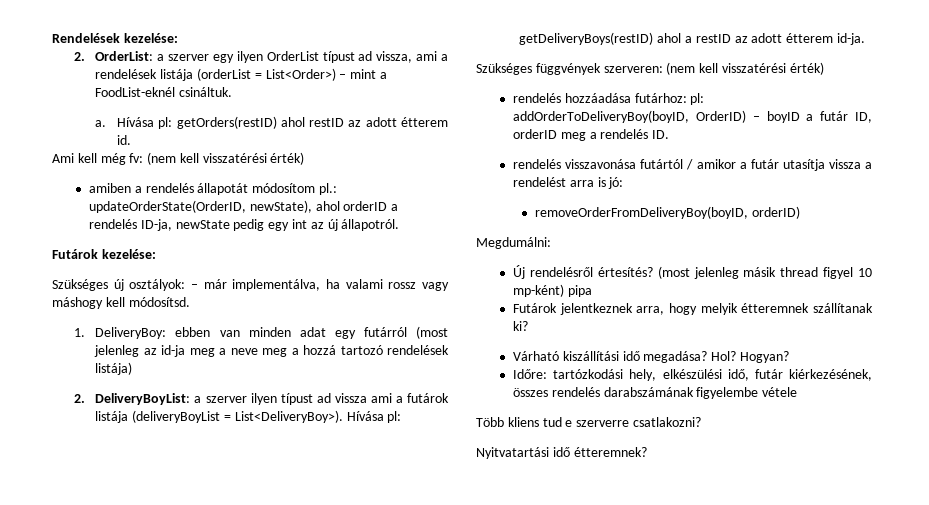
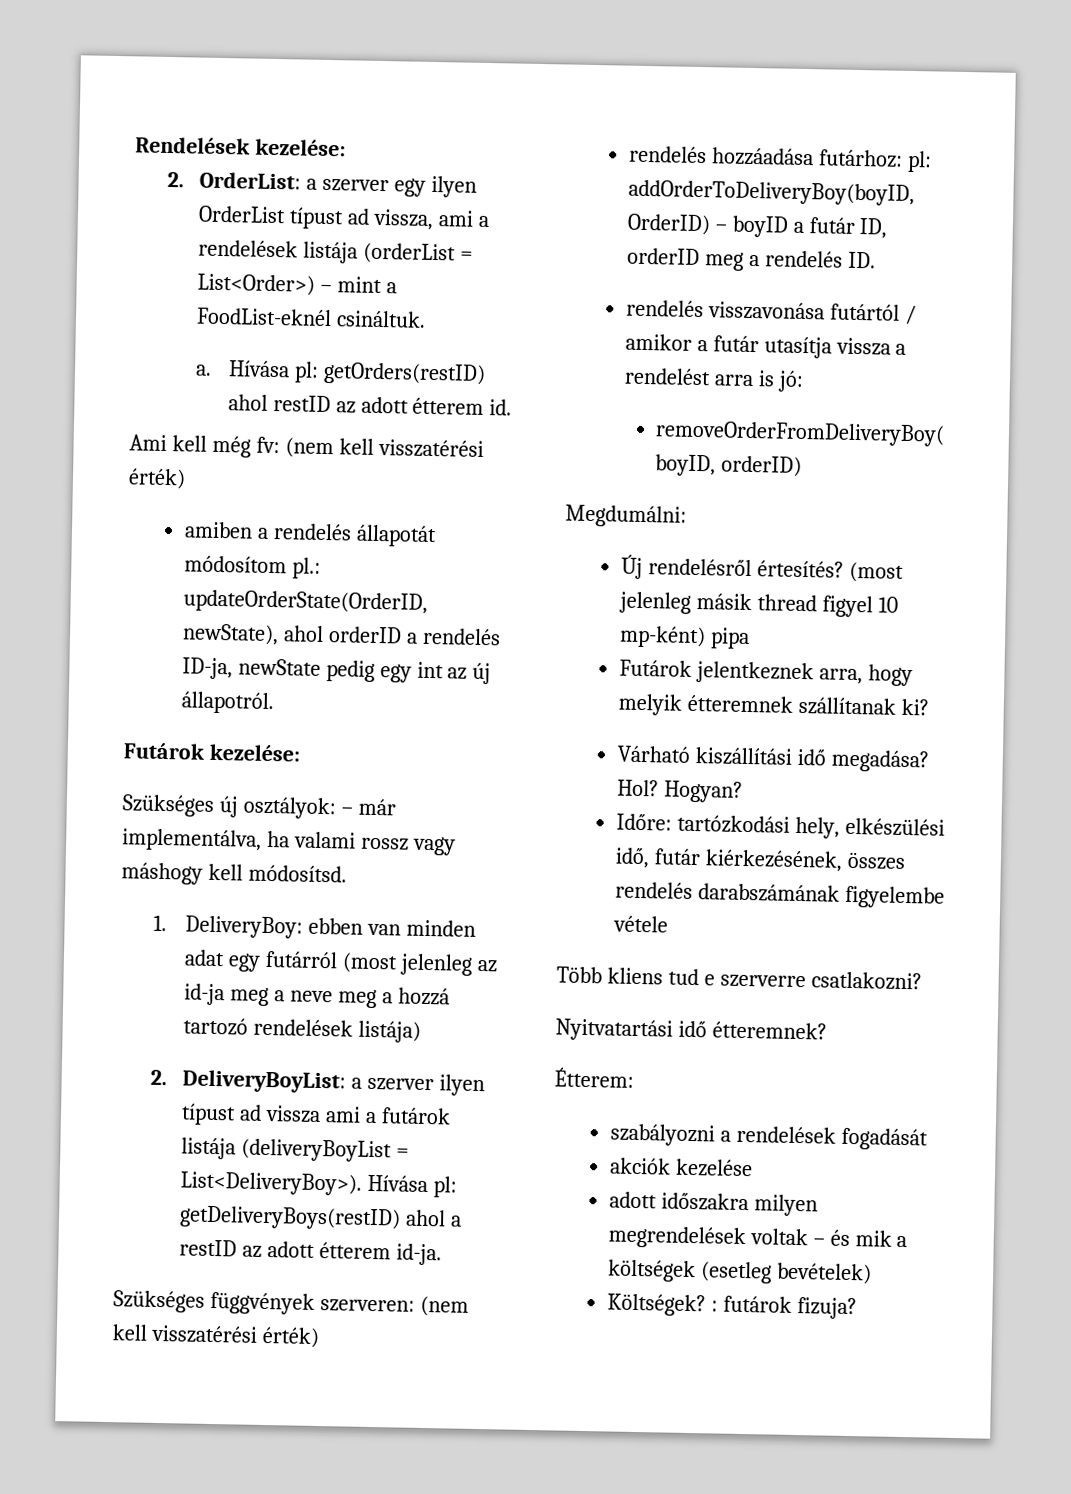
+ Étterem:
+ szabályozni a rendelések fogadását
+ akciók kezelése
+ adott időszakra milyen megrendelések voltak – és mik a költségek (esetleg bevételek)
+ Költségek? : futárok fizuja?

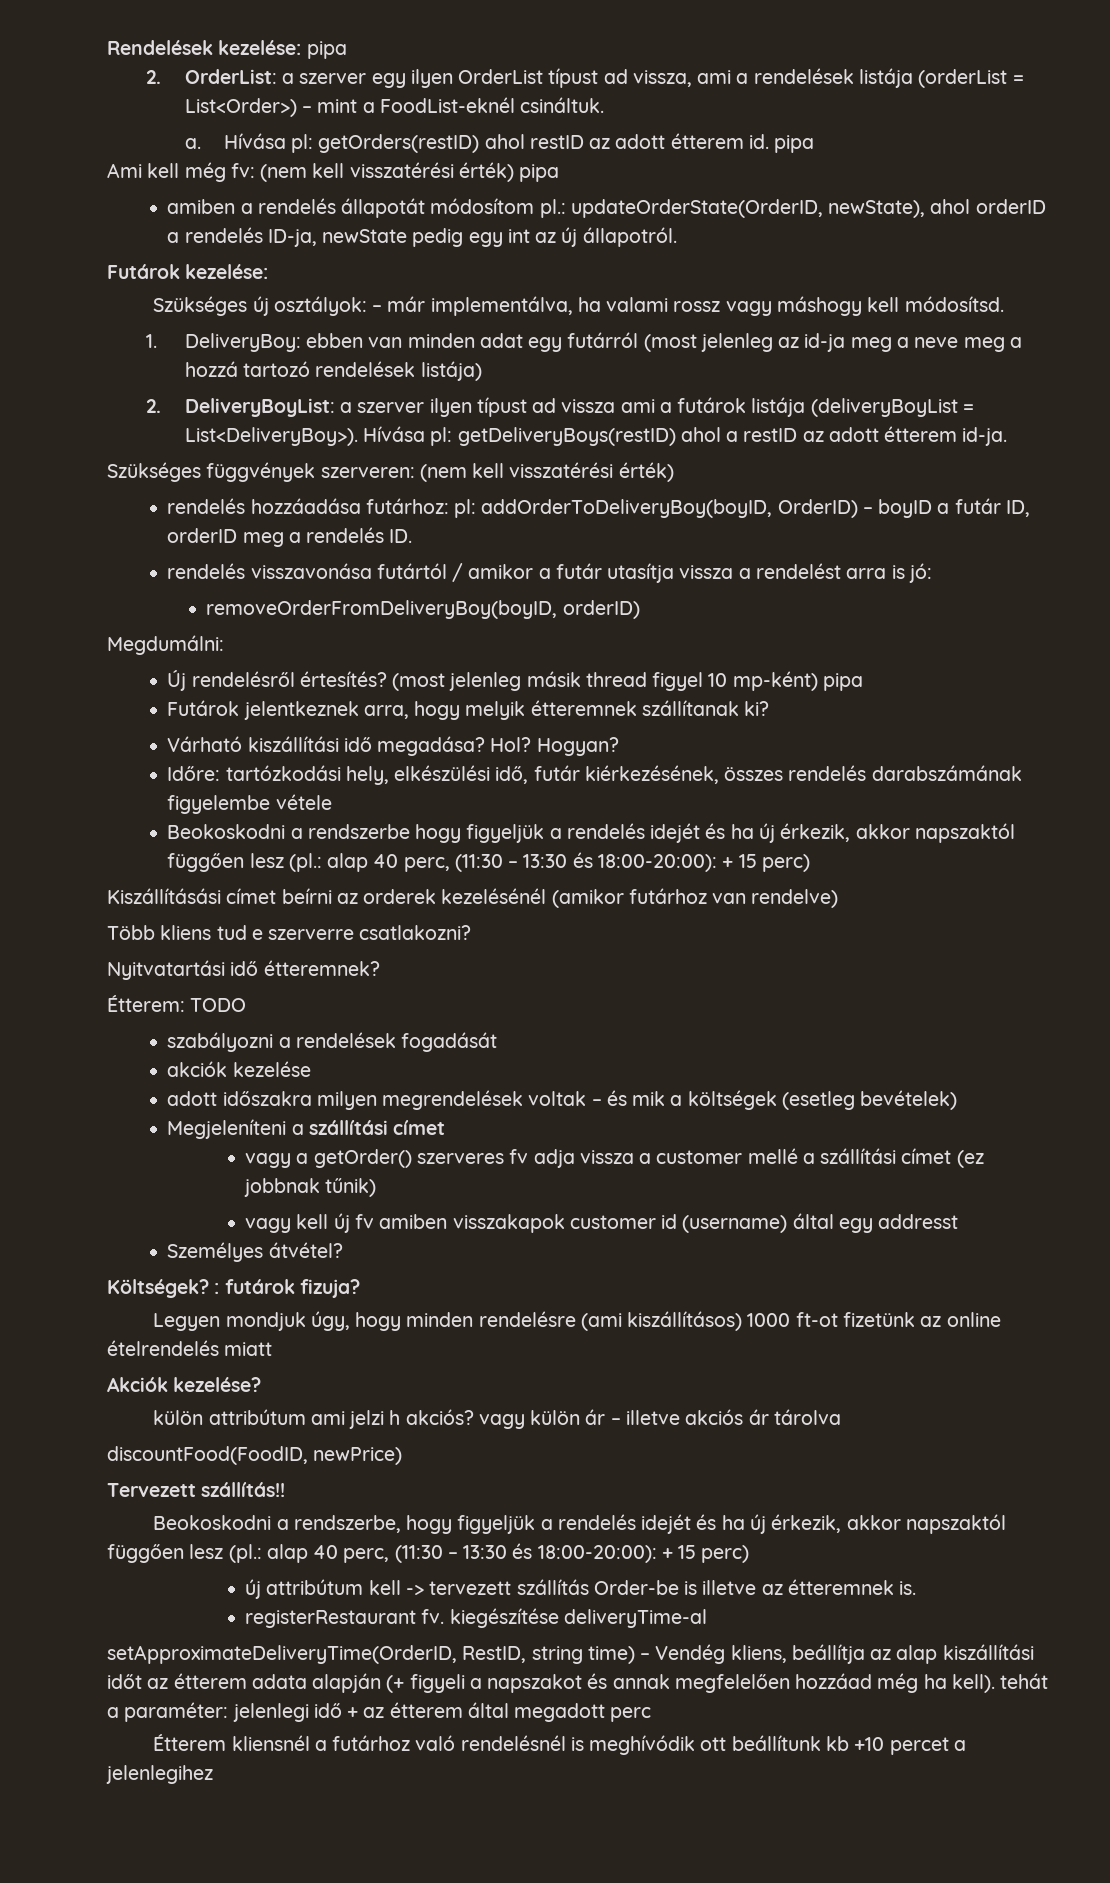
- Rendelések kezelése:
+ Rendelések kezelése: pipa
- Hívása pl: getOrders(restID) ahol restID az adott étterem id.
+ Hívása pl: getOrders(restID) ahol restID az adott étterem id. pipa
- Ami kell még fv: (nem kell visszatérési érték)
+ Ami kell még fv: (nem kell visszatérési érték) pipa
+ Beokoskodni a rendszerbe hogy figyeljük a rendelés idejét és ha új érkezik, akkor napszaktól függően lesz (pl.: alap 40 perc, (11:30 – 13:30 és 18:00-20:00): + 15 perc)
+ Kiszállításási címet beírni az orderek kezelésénél (amikor futárhoz van rendelve)
- Étterem:
+ Étterem: TODO
+ Megjeleníteni a szállítási címet
+ vagy a getOrder() szerveres fv adja vissza a customer mellé a szállítási címet (ez jobbnak tűnik)
+ vagy kell új fv amiben visszakapok customer id (username) által egy addresst
+ Személyes átvétel?
  Költségek? : futárok fizuja?
+ Legyen mondjuk úgy, hogy minden rendelésre (ami kiszállításos) 1000 ft-ot fizetünk az online ételrendelés miatt
+ Akciók kezelése?
+ külön attribútum ami jelzi h akciós? vagy külön ár – illetve akciós ár tárolva
+ discountFood(FoodID, newPrice)
+ Tervezett szállítás!!
+ Beokoskodni a rendszerbe, hogy figyeljük a rendelés idejét és ha új érkezik, akkor napszaktól függően lesz (pl.: alap 40 perc, (11:30 – 13:30 és 18:00-20:00): + 15 perc)
+ új attribútum kell -> tervezett szállítás Order-be is illetve az étteremnek is.
+ registerRestaurant fv. kiegészítése deliveryTime-al
+ setApproximateDeliveryTime(OrderID, RestID, string time) – Vendég kliens, beállítja az alap kiszállítási időt az étterem adata alapján (+ figyeli a napszakot és annak megfelelően hozzáad még ha kell). tehát a paraméter: jelenlegi idő + az étterem által megadott perc
+ Étterem kliensnél a futárhoz való rendelésnél is meghívódik ott beállítunk kb +10 percet a jelenlegihez

